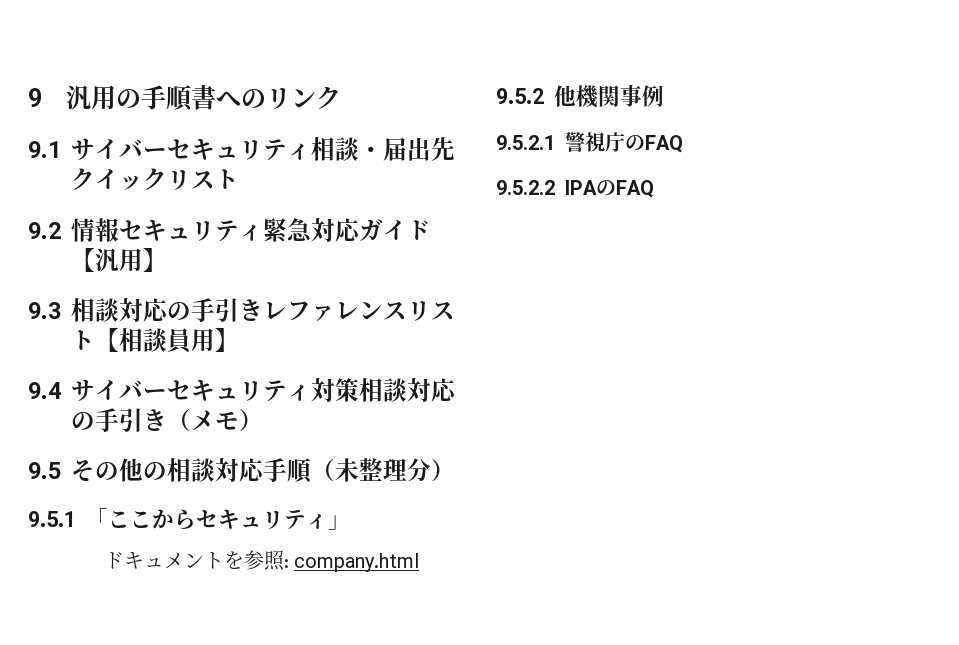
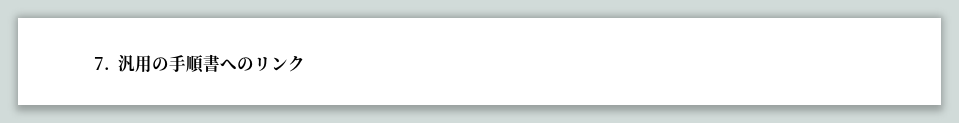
- 9汎用の手順書へのリンク
+ 7.汎用の手順書へのリンク
- 9.1サイバーセキュリティ相談・届出先クイックリスト
- 9.2情報セキュリティ緊急対応ガイド【汎用】
- 9.3相談対応の手引きレファレンスリスト【相談員用】
- 9.4サイバーセキュリティ対策相談対応の手引き（メモ）
- 9.5その他の相談対応手順（未整理分）
- 9.5.1「ここからセキュリティ」
- ドキュメントを参照: company.html
- 9.5.2他機関事例
- 9.5.2.1警視庁のFAQ
- 9.5.2.2 IPAのFAQ

